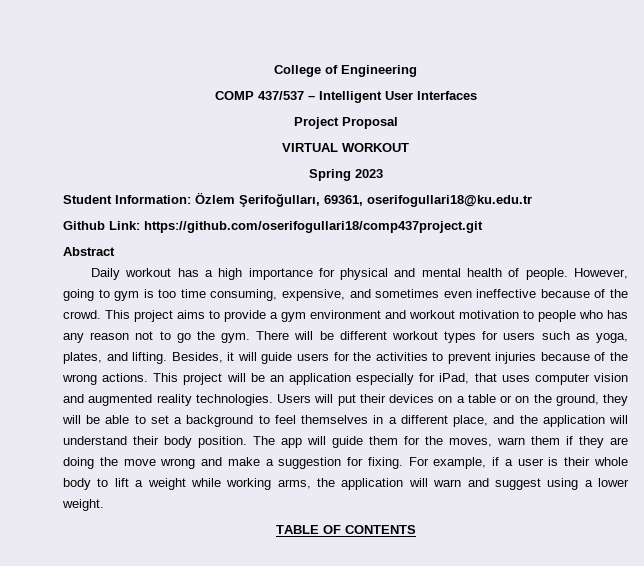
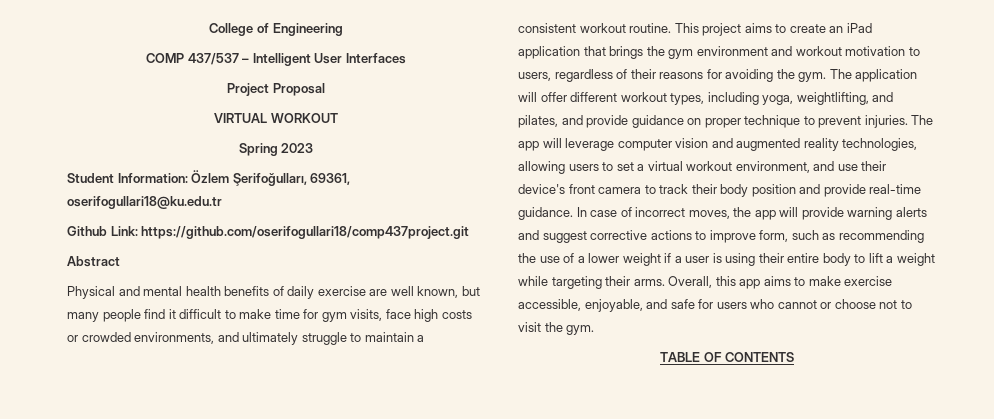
- Daily workout has a high importance for physical and mental health of people. However, going to gym is too time consuming, expensive, and sometimes even ineffective because of the crowd. This project aims to provide a gym environment and workout motivation to people who has any reason not to go the gym. There will be different workout types for users such as yoga, plates, and lifting. Besides, it will guide users for the activities to prevent injuries because of the wrong actions. This project will be an application especially for iPad, that uses computer vision and augmented reality technologies. Users will put their devices on a table or on the ground, they will be able to set a background to feel themselves in a different place, and the application will understand their body position. The app will guide them for the moves, warn them if they are doing the move wrong and make a suggestion for fixing. For example, if a user is their whole body to lift a weight while working arms, the application will warn and suggest using a lower weight.
+ Physical and mental health benefits of daily exercise are well known, but many people find it difficult to make time for gym visits, face high costs or crowded environments, and ultimately struggle to maintain a consistent workout routine. This project aims to create an iPad application that brings the gym environment and workout motivation to users, regardless of their reasons for avoiding the gym. The application will offer different workout types, including yoga, weightlifting, and pilates, and provide guidance on proper technique to prevent injuries. The app will leverage computer vision and augmented reality technologies, allowing users to set a virtual workout environment, and use their device's front camera to track their body position and provide real-time guidance. In case of incorrect moves, the app will provide warning alerts and suggest corrective actions to improve form, such as recommending the use of a lower weight if a user is using their entire body to lift a weight while targeting their arms. Overall, this app aims to make exercise accessible, enjoyable, and safe for users who cannot or choose not to visit the gym.

